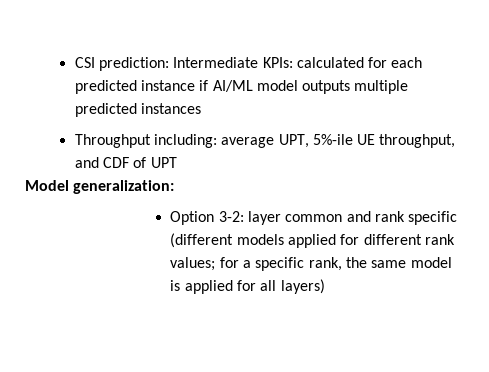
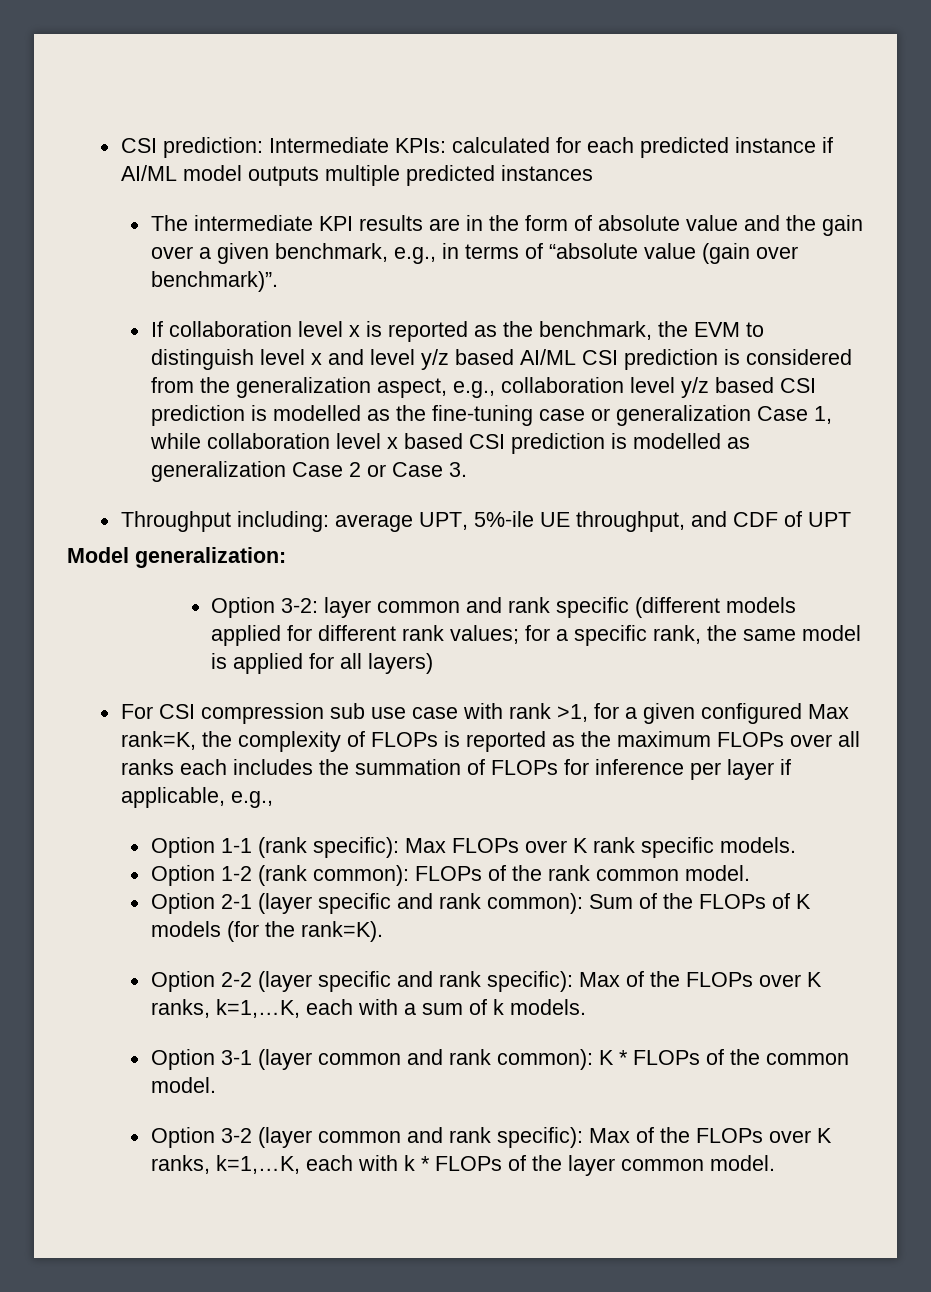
+ The intermediate KPI results are in the form of absolute value and the gain over a given benchmark, e.g., in terms of “absolute value (gain over benchmark)”.
+ If collaboration level x is reported as the benchmark, the EVM to distinguish level x and level y/z based AI/ML CSI prediction is considered from the generalization aspect, e.g., collaboration level y/z based CSI prediction is modelled as the fine-tuning case or generalization Case 1, while collaboration level x based CSI prediction is modelled as generalization Case 2 or Case 3.
+ For CSI compression sub use case with rank >1, for a given configured Max rank=K, the complexity of FLOPs is reported as the maximum FLOPs over all ranks each includes the summation of FLOPs for inference per layer if applicable, e.g.,
+ Option 1-1 (rank specific): Max FLOPs over K rank specific models.
+ Option 1-2 (rank common): FLOPs of the rank common model.
+ Option 2-1 (layer specific and rank common): Sum of the FLOPs of K models (for the rank=K).
+ Option 2-2 (layer specific and rank specific): Max of the FLOPs over K ranks, k=1,…K, each with a sum of k models.
+ Option 3-1 (layer common and rank common): K * FLOPs of the common model.
+ Option 3-2 (layer common and rank specific): Max of the FLOPs over K ranks, k=1,…K, each with k * FLOPs of the layer common model.

